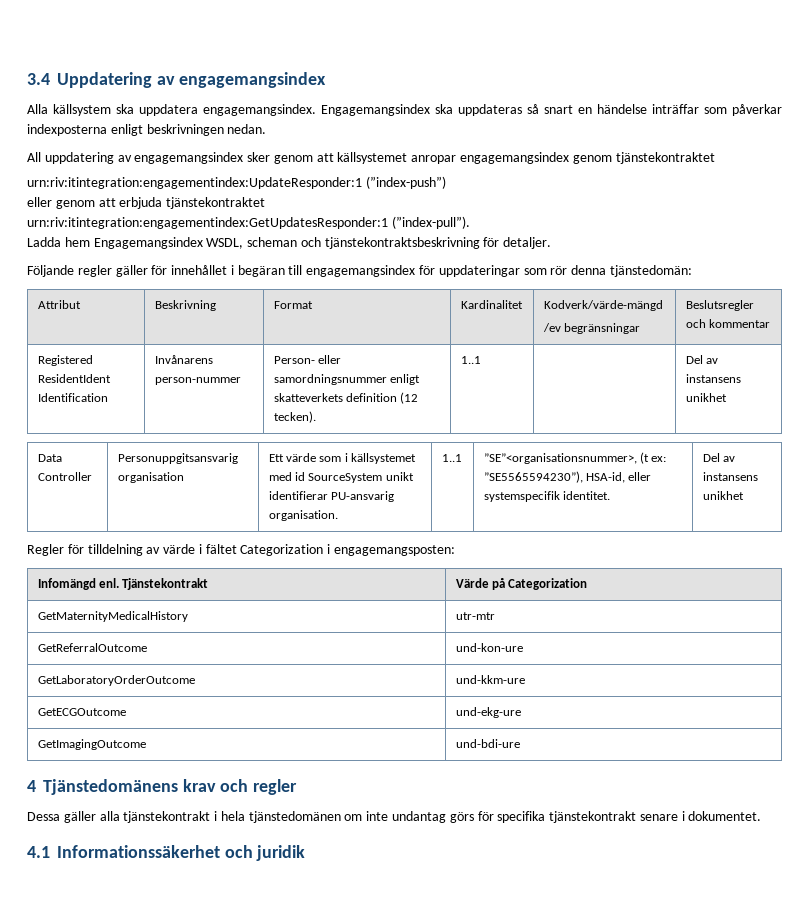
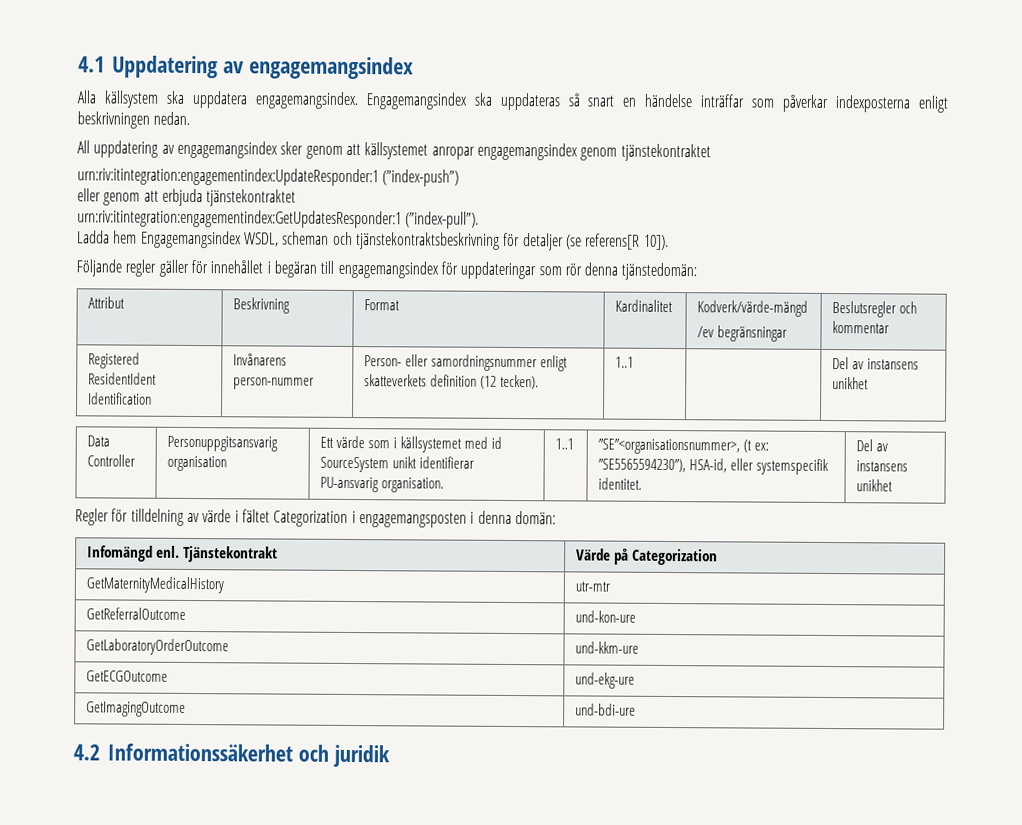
- 3.4 Uppdatering av engagemangsindex
+ 4.1 Uppdatering av engagemangsindex
- Ladda hem Engagemangsindex WSDL, scheman och tjänstekontraktsbeskrivning för detaljer.
+ Ladda hem Engagemangsindex WSDL, scheman och tjänstekontraktsbeskrivning för detaljer (se referens[R 10]).
- Regler för tilldelning av värde i fältet Categorization i engagemangsposten:
+ Regler för tilldelning av värde i fältet Categorization i engagemangsposten i denna domän:
- 4 Tjänstedomänens krav och regler
- Dessa gäller alla tjänstekontrakt i hela tjänstedomänen om inte undantag görs för specifika tjänstekontrakt senare i dokumentet.
- 4.1 Informationssäkerhet och juridik
+ 4.2 Informationssäkerhet och juridik

